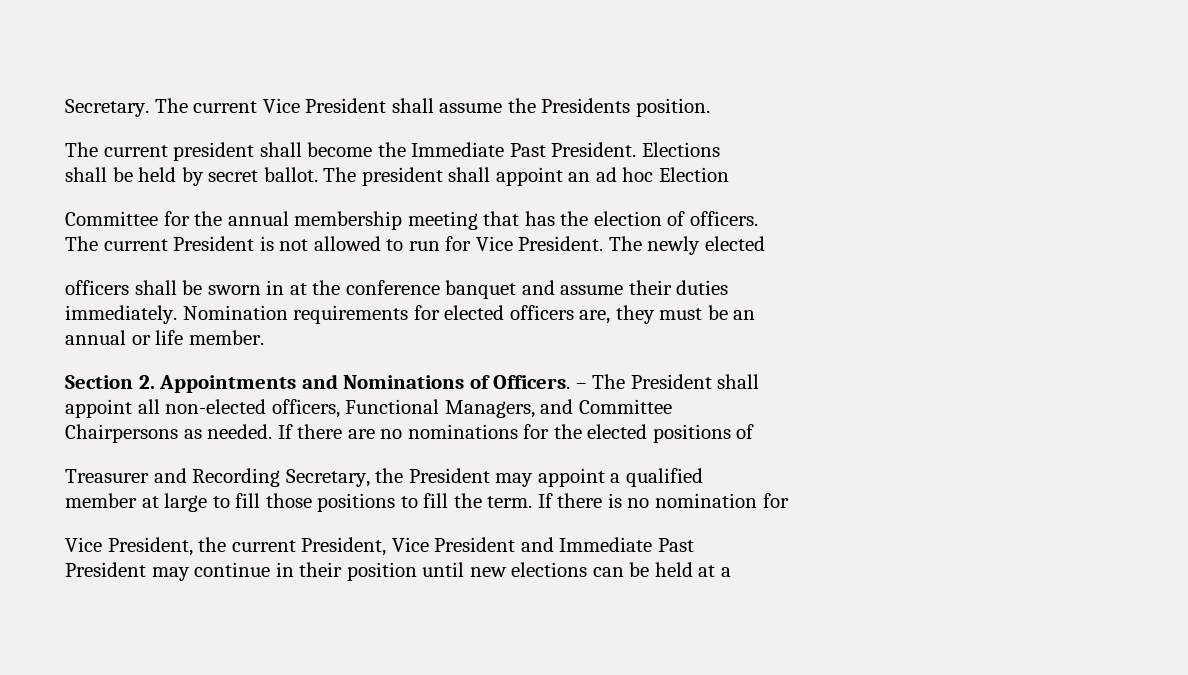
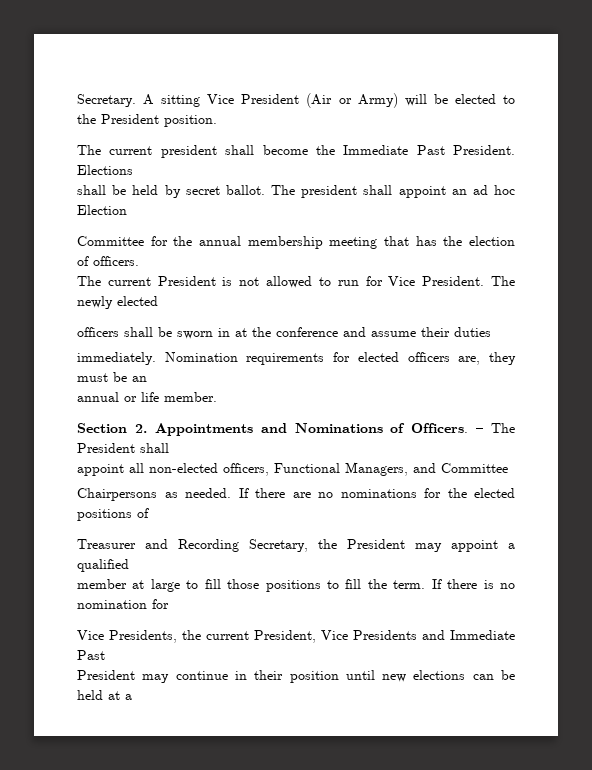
- The current Vice President shall assume the Presidents position.
+ A sitting Vice President (Air or Army) will be elected to the President position.
- officers shall be sworn in at the conference banquet and assume their duties
+ officers shall be sworn in at the conference and assume their duties
- Vice President, the current President, Vice President and Immediate Past
+ Vice Presidents, the current President, Vice Presidents and Immediate Past

